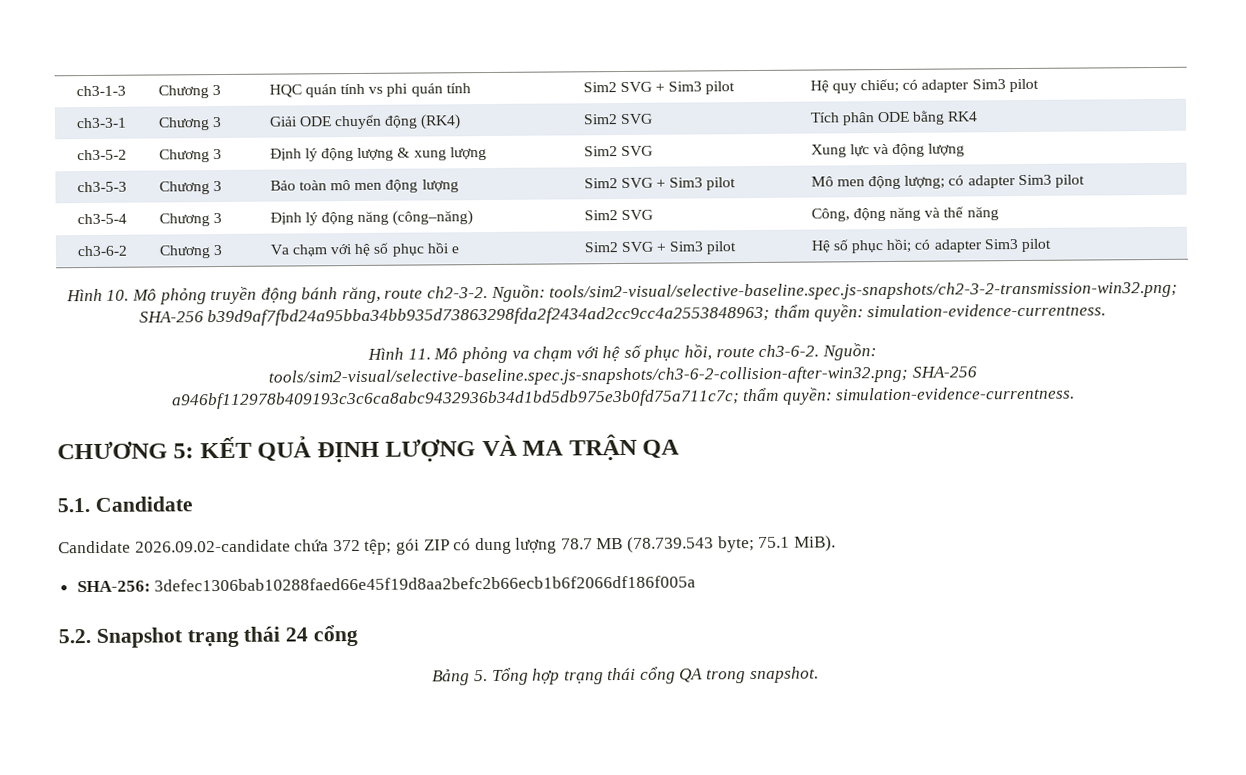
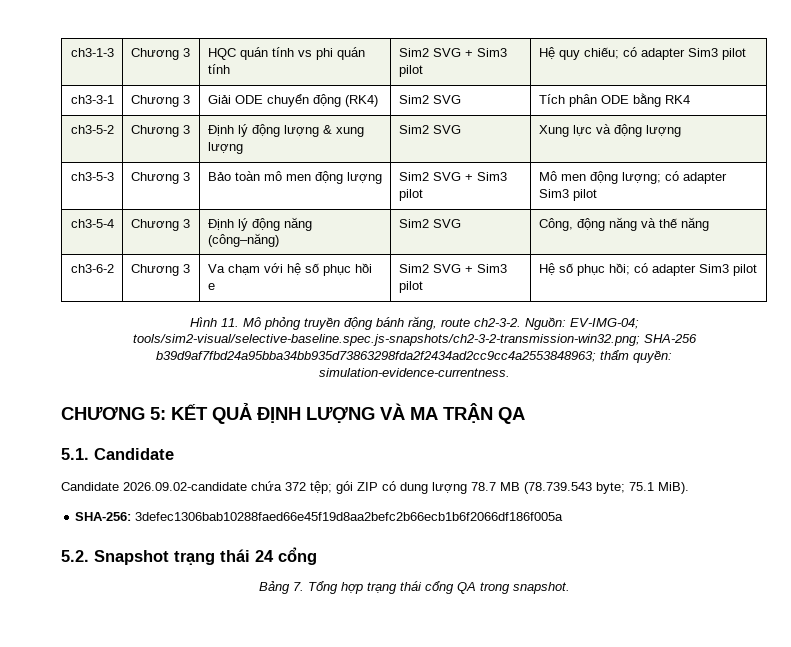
- Hình 10. Mô phỏng truyền động bánh răng, route ch2-3-2.
+ Hình 11. Mô phỏng truyền động bánh răng, route ch2-3-2.
- Nguồn: tools/sim2-visual/selective-baseline.spec.js-snapshots/ch2-3-2-transmission-win32.png; SHA-256 b39d9af7fbd24a95bba34bb935d73863298fda2f2434ad2cc9cc4a2553848963; thẩm quyền: simulation-evidence-currentness.
+ Nguồn: EV-IMG-04; tools/sim2-visual/selective-baseline.spec.js-snapshots/ch2-3-2-transmission-win32.png; SHA-256 b39d9af7fbd24a95bba34bb935d73863298fda2f2434ad2cc9cc4a2553848963; thẩm quyền: simulation-evidence-currentness.
- Hình 11. Mô phỏng va chạm với hệ số phục hồi, route ch3-6-2. Nguồn: tools/sim2-visual/selective-baseline.spec.js-snapshots/ch3-6-2-collision-after-win32.png; SHA-256 a946bf112978b409193c3c6ca8abc9432936b34d1bd5db975e3b0fd75a711c7c; thẩm quyền: simulation-evidence-currentness.
- Bảng 5. Tổng hợp trạng thái cổng QA trong snapshot.
+ Bảng 7. Tổng hợp trạng thái cổng QA trong snapshot.

